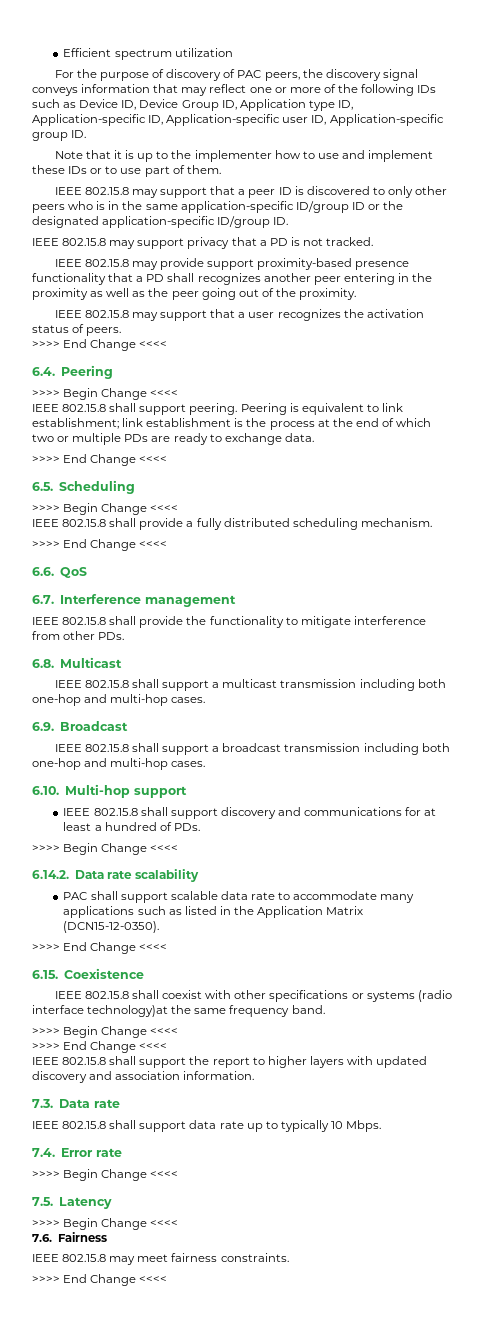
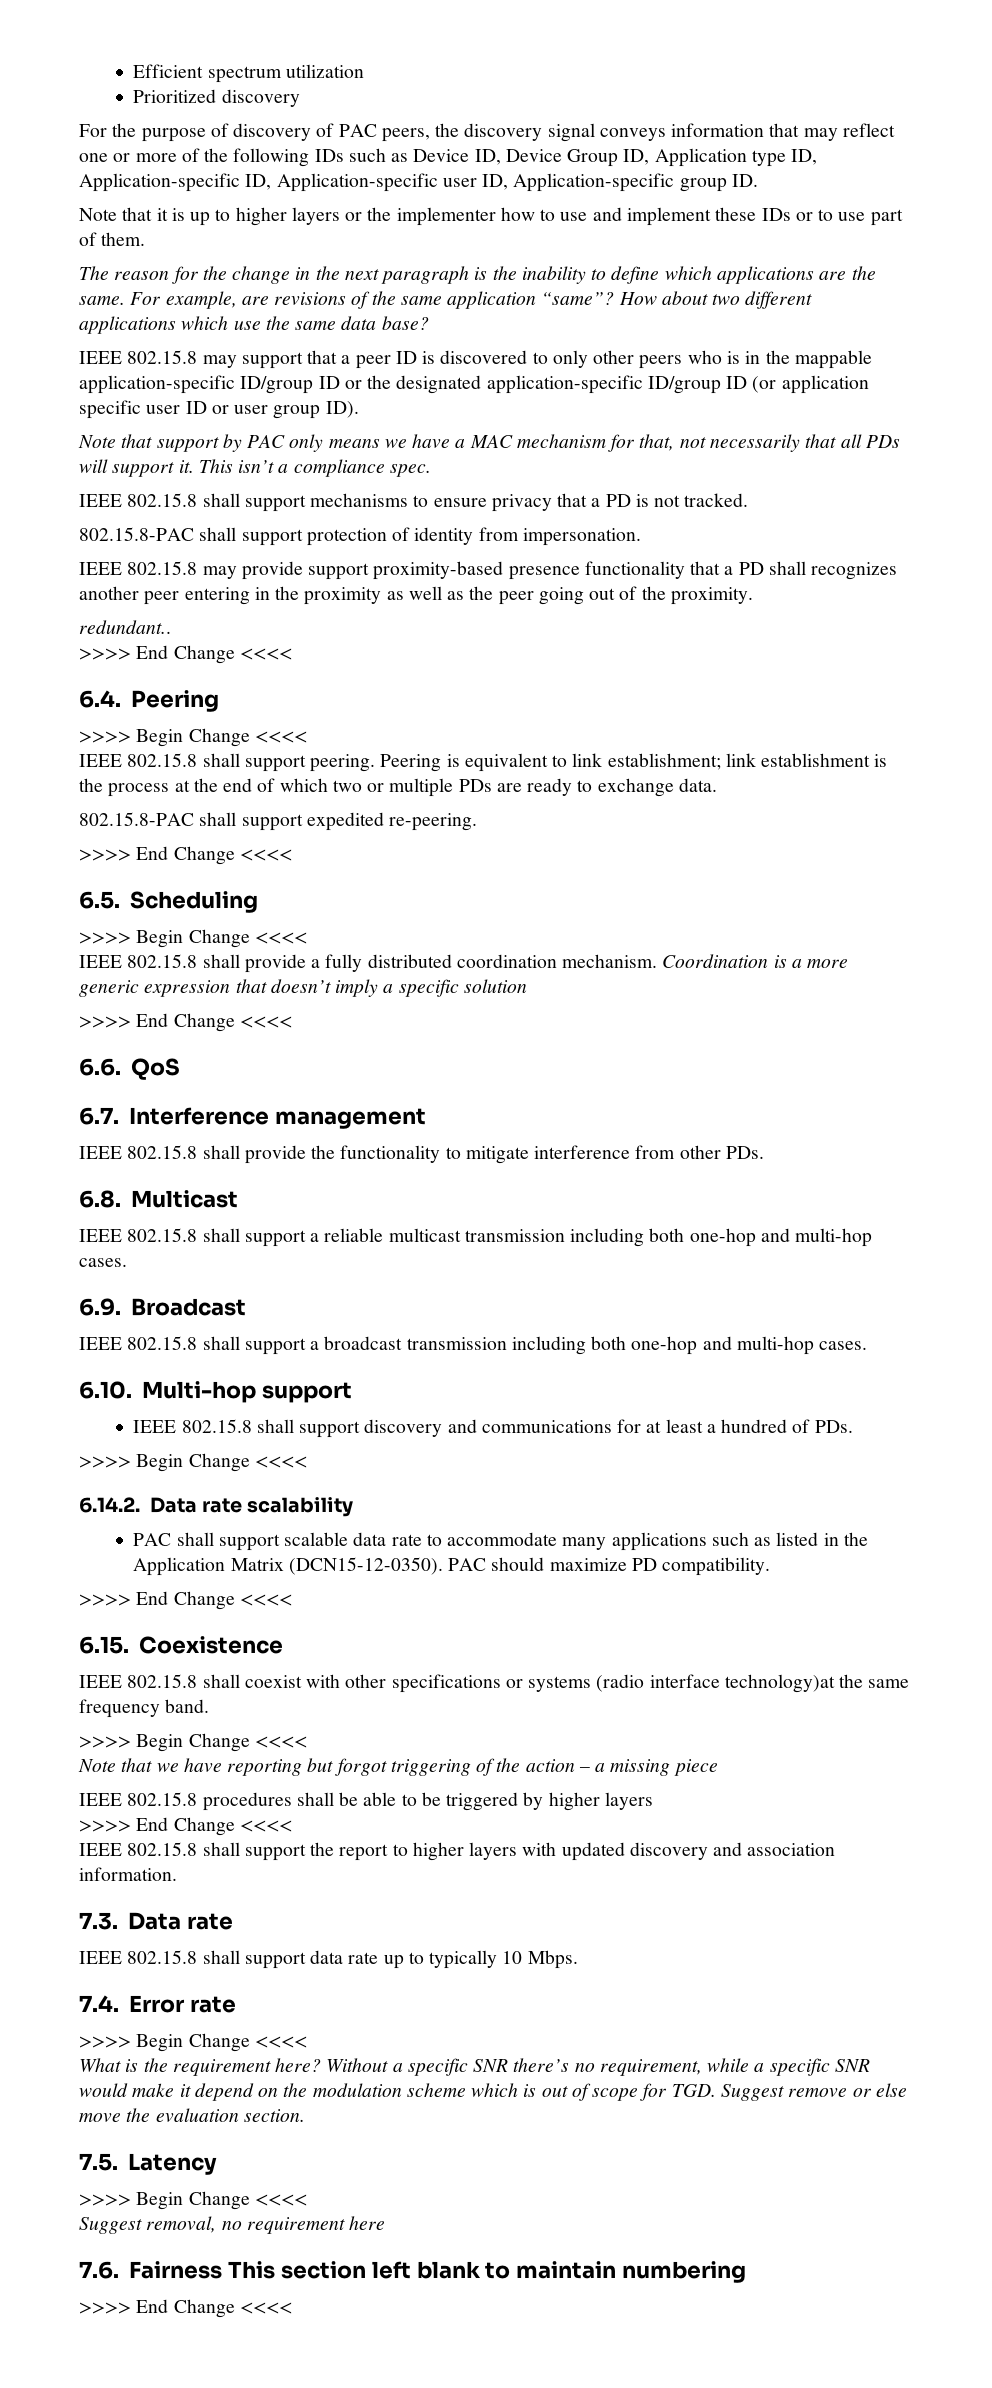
+ Prioritized discovery
- Note that it is up to the implementer how to use and implement these IDs or to use part of them.
+ Note that it is up to higher layers or the implementer how to use and implement these IDs or to use part of them.
+ The reason for the change in the next paragraph is the inability to define which applications are the same. For example, are revisions of the same application “same”? How about two different applications which use the same data base?
- IEEE 802.15.8 may support that a peer ID is discovered to only other peers who is in the same application-specific ID/group ID or the designated application-specific ID/group ID.
- IEEE 802.15.8 may support privacy that a PD is not tracked.
+ IEEE 802.15.8 may support that a peer ID is discovered to only other peers who is in the mappable application-specific ID/group ID or the designated application-specific ID/group ID (or application specific user ID or user group ID).
+ Note that support by PAC only means we have a MAC mechanism for that, not necessarily that all PDs will support it. This isn’t a compliance spec.
+ IEEE 802.15.8 shall support mechanisms to ensure privacy that a PD is not tracked.
+ 802.15.8-PAC shall support protection of identity from impersonation.
- IEEE 802.15.8 may support that a user recognizes the activation status of peers.
+ redundant..
+ 802.15.8-PAC shall support expedited re-peering.
- IEEE 802.15.8 shall provide a fully distributed scheduling mechanism.
+ IEEE 802.15.8 shall provide a fully distributed coordination mechanism. Coordination is a more generic expression that doesn’t imply a specific solution
- IEEE 802.15.8 shall support a multicast transmission including both one-hop and multi-hop cases.
+ IEEE 802.15.8 shall support a reliable multicast transmission including both one-hop and multi-hop cases.
+ PAC should maximize PD compatibility.
+ Note that we have reporting but forgot triggering of the action – a missing piece
+ IEEE 802.15.8 procedures shall be able to be triggered by higher layers
+ What is the requirement here? Without a specific SNR there’s no requirement, while a specific SNR would make it depend on the modulation scheme which is out of scope for TGD. Suggest remove or else move the evaluation section.
- 7.6. Fairness
- IEEE 802.15.8 may meet fairness constraints.
+ Suggest removal, no requirement here
+ 7.6. Fairness This section left blank to maintain numbering

